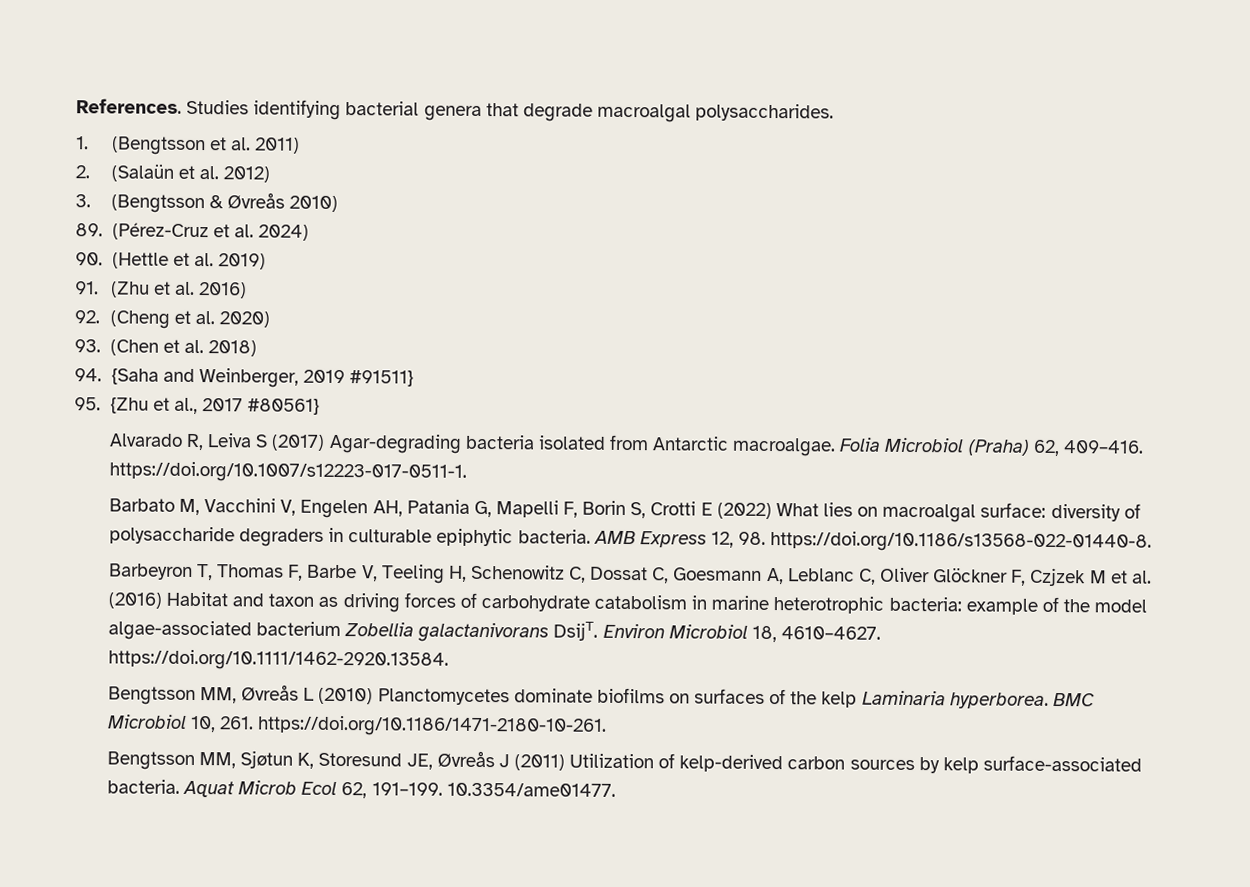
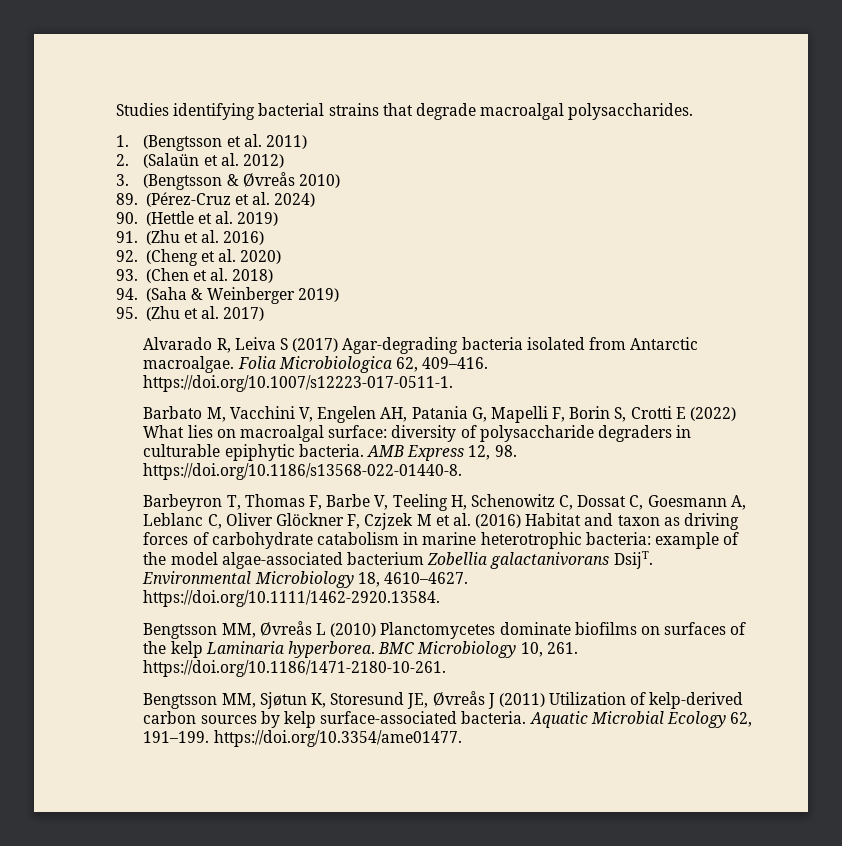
- References. Studies identifying bacterial genera that degrade macroalgal polysaccharides.
+ Studies identifying bacterial strains that degrade macroalgal polysaccharides.
- 94. {Saha and Weinberger, 2019 #91511}
- 95. {Zhu et al., 2017 #80561}
+ 94. (Saha & Weinberger 2019)
+ 95. (Zhu et al. 2017)
- Folia Microbiol (Praha) 62, 409–416. https://doi.org/10.1007/s12223-017-0511-1.
+ Folia Microbiologica 62, 409–416. https://doi.org/10.1007/s12223-017-0511-1.
- Environ Microbiol 18, 4610–4627. https://doi.org/10.1111/1462-2920.13584.
+ Environmental Microbiology 18, 4610–4627. https://doi.org/10.1111/1462-2920.13584.
- BMC Microbiol 10, 261. https://doi.org/10.1186/1471-2180-10-261.
+ BMC Microbiology 10, 261. https://doi.org/10.1186/1471-2180-10-261.
- Aquat Microb Ecol 62, 191–199. 10.3354/ame01477.
+ Aquatic Microbial Ecology 62, 191–199. https://doi.org/10.3354/ame01477.

